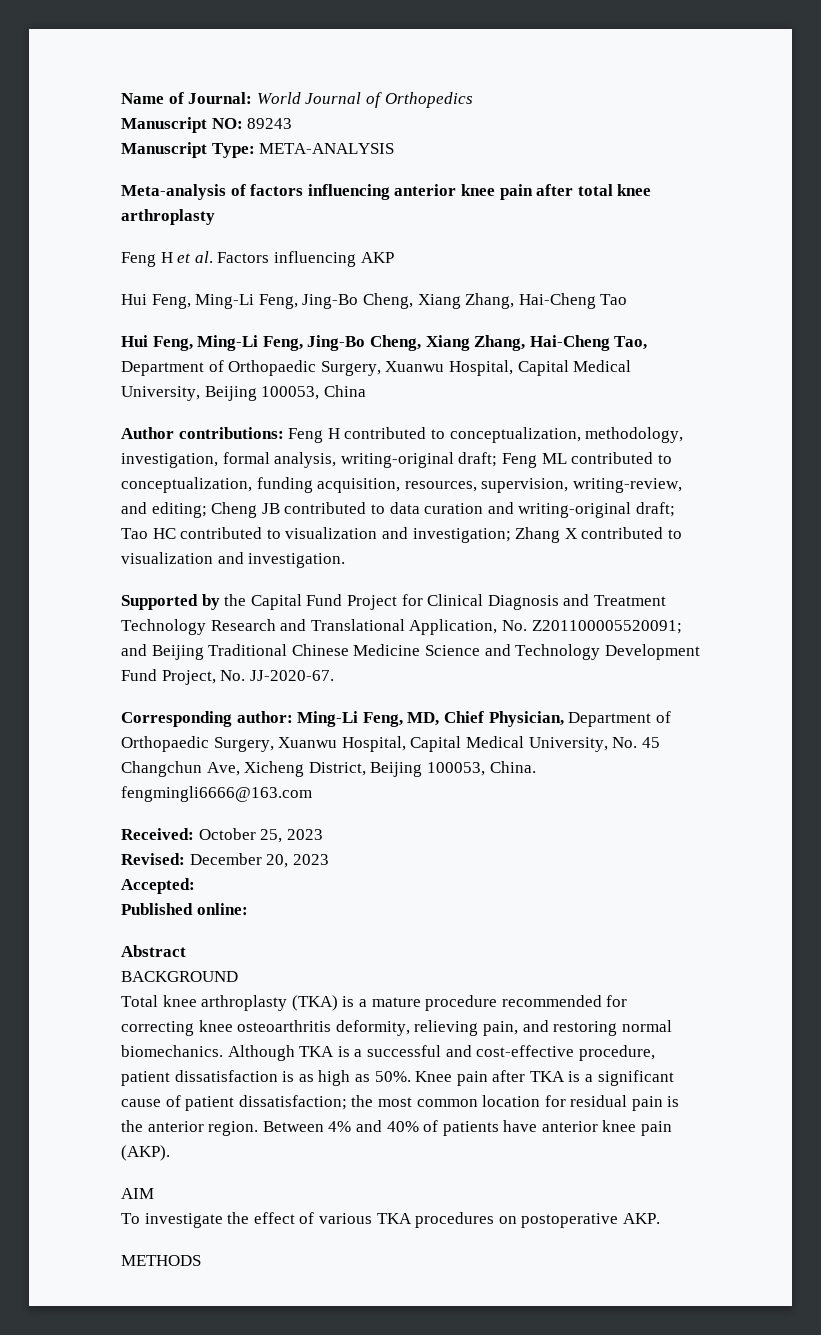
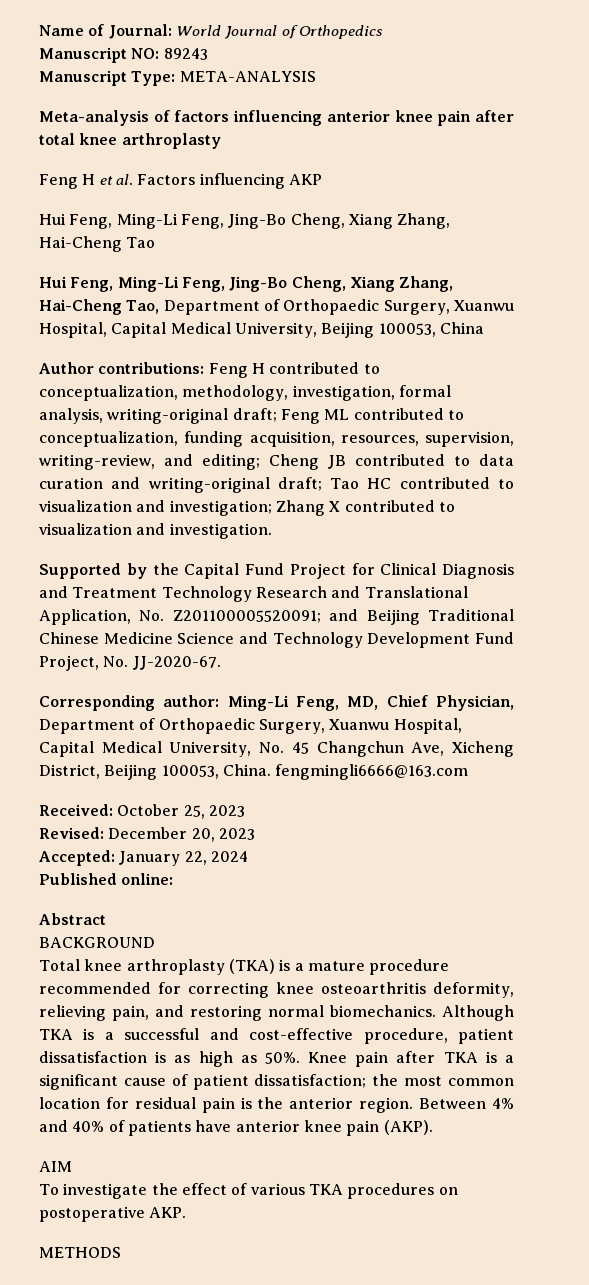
- Accepted:
+ Accepted: January 22, 2024

